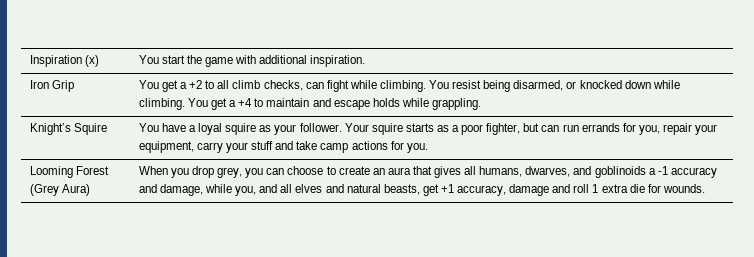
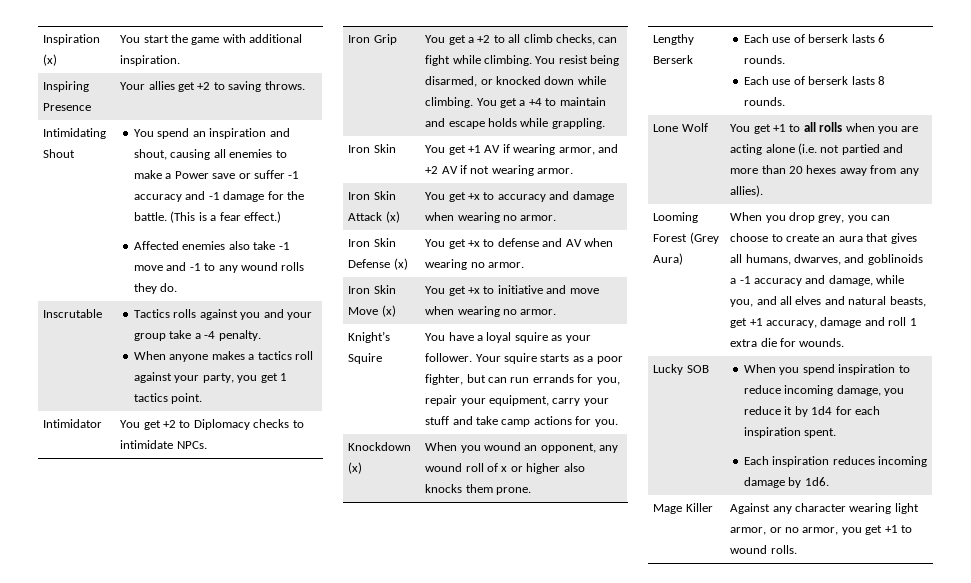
+ Inspiring Presence | Your allies get +2 to saving throws.
+ Intimidating Shout | You spend an inspiration and shout, causing all enemies to make a Power save or suffer -1 accuracy and -1 damage for the battle. (This is a fear effect.)
+ Affected enemies also take -1 move and -1 to any wound rolls they do.
+ Inscrutable | Tactics rolls against you and your group take a -4 penalty.
+ When anyone makes a tactics roll against your party, you get 1 tactics point.
+ Intimidator | You get +2 to Diplomacy checks to intimidate NPCs.
+ Iron Skin | You get +1 AV if wearing armor, and +2 AV if not wearing armor.
+ Iron Skin Attack (x) | You get +x to accuracy and damage when wearing no armor.
+ Iron Skin Defense (x) | You get +x to defense and AV when wearing no armor.
+ Iron Skin Move (x) | You get +x to initiative and move when wearing no armor.
+ Knockdown (x) | When you wound an opponent, any wound roll of x or higher also knocks them prone.
+ Lengthy Berserk | Each use of berserk lasts 6 rounds.
+ Each use of berserk lasts 8 rounds.
+ Lone Wolf | You get +1 to all rolls when you are acting alone (i.e. not partied and more than 20 hexes away from any allies).
+ Lucky SOB | When you spend inspiration to reduce incoming damage, you reduce it by 1d4 for each inspiration spent.
+ Each inspiration reduces incoming damage by 1d6.
+ Mage Killer | Against any character wearing light armor, or no armor, you get +1 to wound rolls.

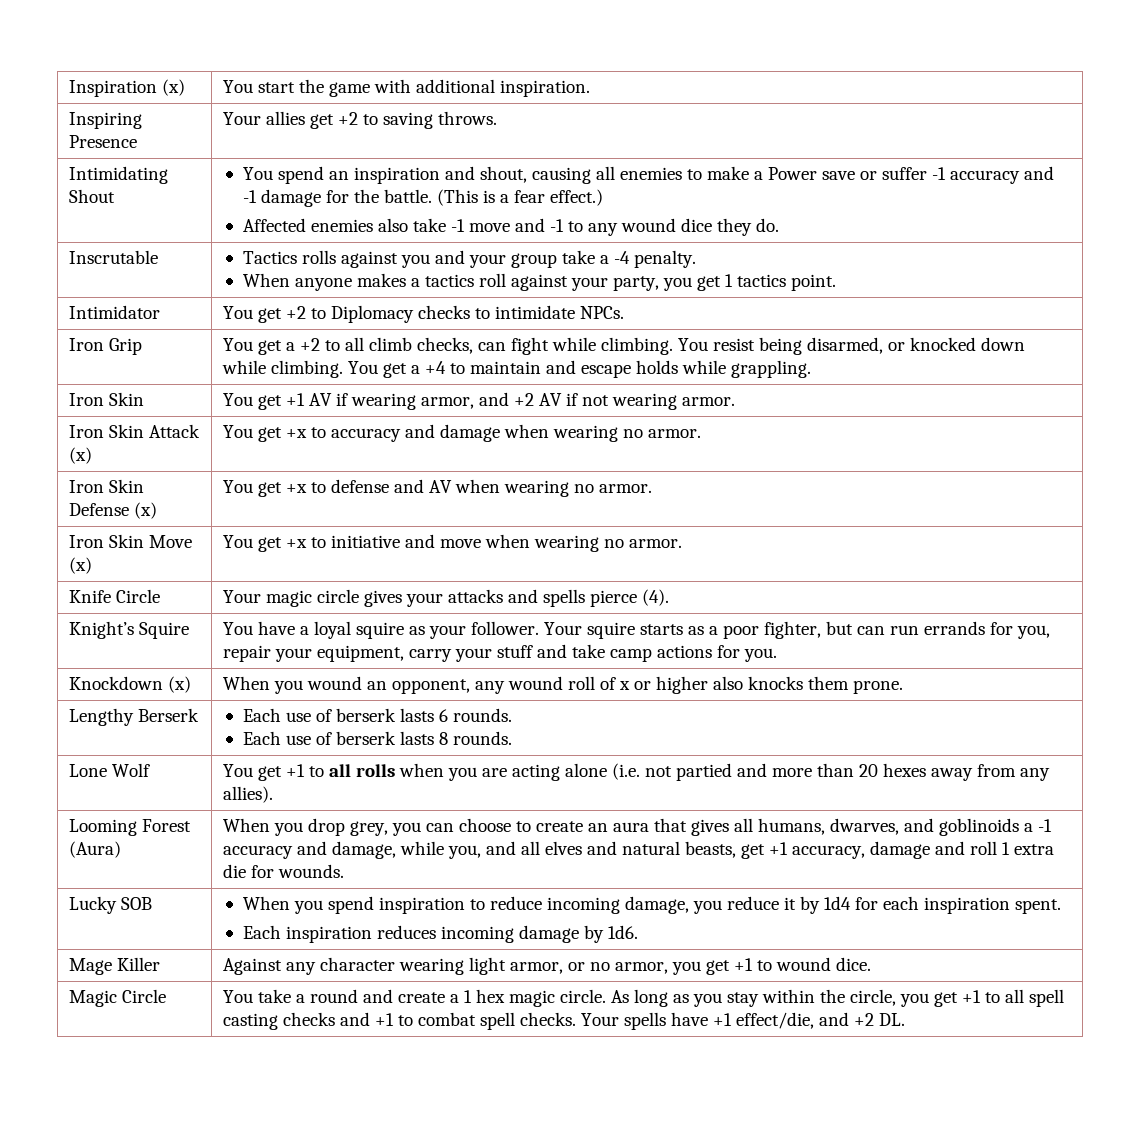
- Affected enemies also take -1 move and -1 to any wound rolls they do.
+ Affected enemies also take -1 move and -1 to any wound dice they do.
+ Knife Circle | Your magic circle gives your attacks and spells pierce (4).
- Looming Forest (Grey Aura)
+ Looming Forest (Aura)
- Mage Killer | Against any character wearing light armor, or no armor, you get +1 to wound rolls.
+ Mage Killer | Against any character wearing light armor, or no armor, you get +1 to wound dice.
+ Magic Circle | You take a round and create a 1 hex magic circle. As long as you stay within the circle, you get +1 to all spell casting checks and +1 to combat spell checks. Your spells have +1 effect/die, and +2 DL.

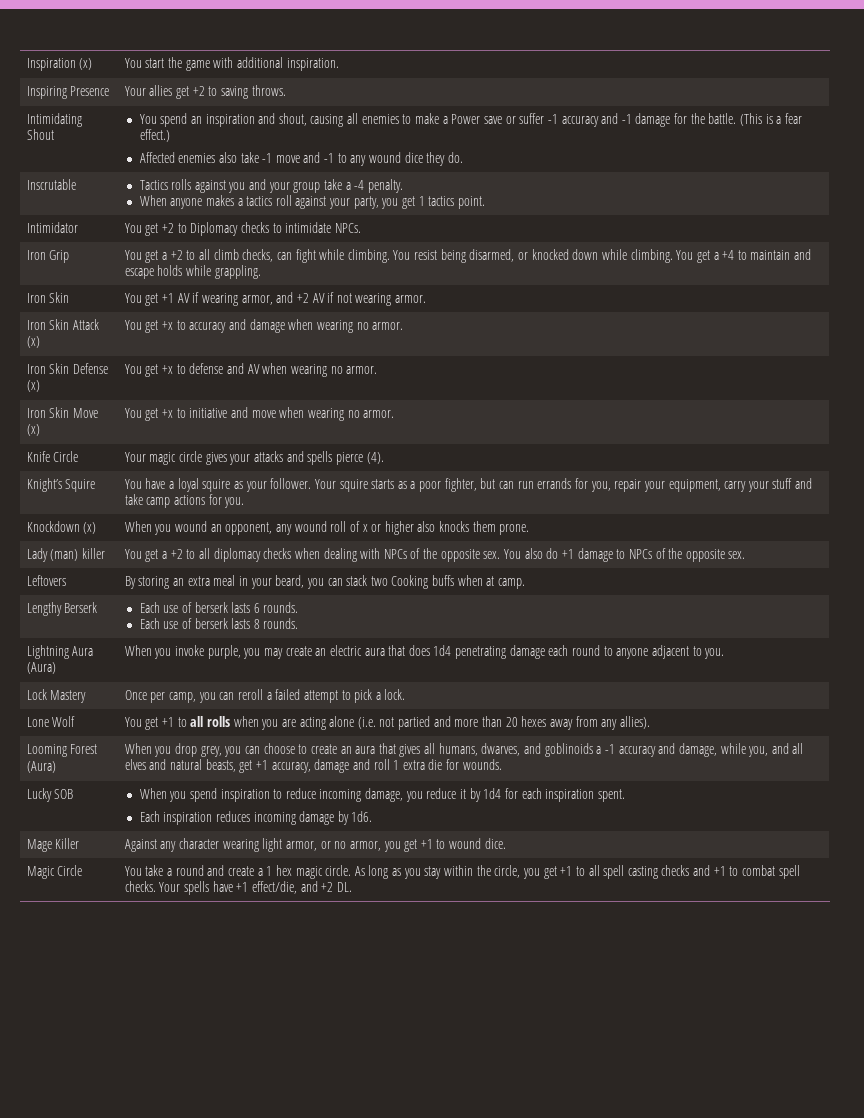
+ Lady (man) killer | You get a +2 to all diplomacy checks when dealing with NPCs of the opposite sex. You also do +1 damage to NPCs of the opposite sex.
+ Leftovers | By storing an extra meal in your beard, you can stack two Cooking buffs when at camp.
+ Lightning Aura (Aura) | When you invoke purple, you may create an electric aura that does 1d4 penetrating damage each round to anyone adjacent to you.
+ Lock Mastery | Once per camp, you can reroll a failed attempt to pick a lock.

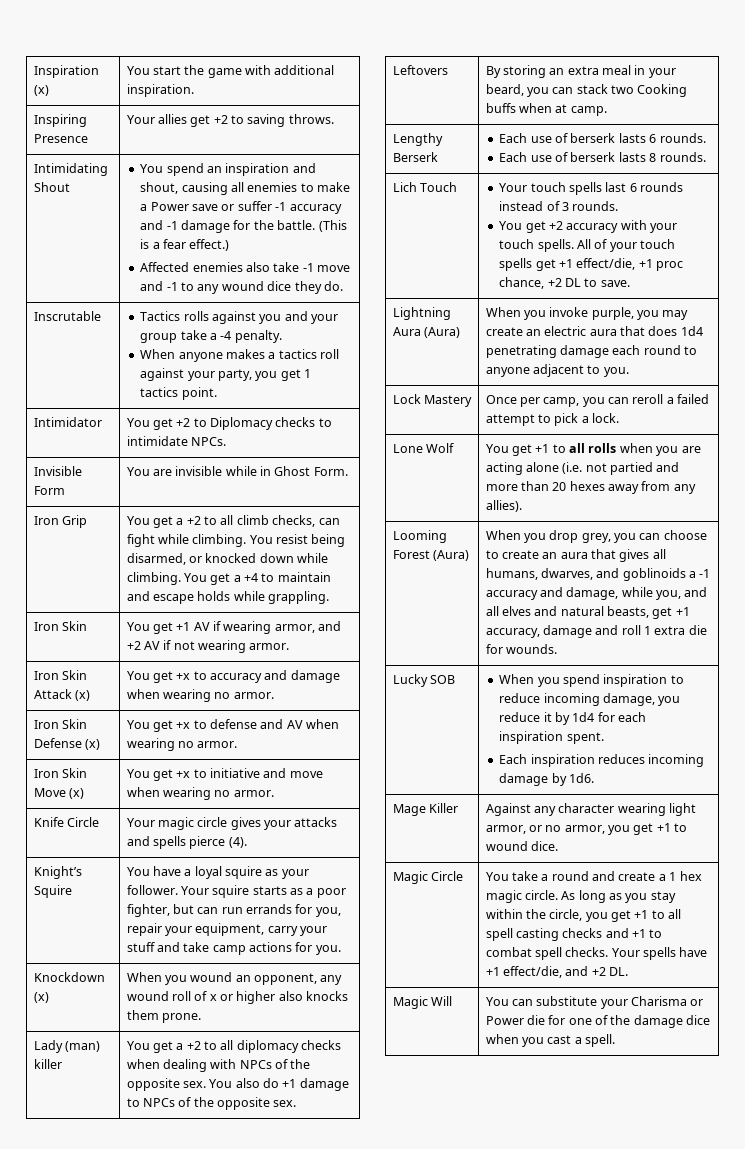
+ Invisible Form | You are invisible while in Ghost Form.
+ Lich Touch | Your touch spells last 6 rounds instead of 3 rounds.
+ You get +2 accuracy with your touch spells. All of your touch spells get +1 effect/die, +1 proc chance, +2 DL to save.
+ Magic Will | You can substitute your Charisma or Power die for one of the damage dice when you cast a spell.

